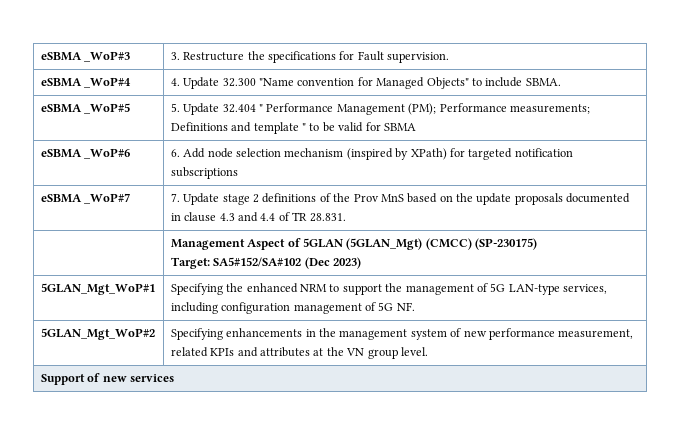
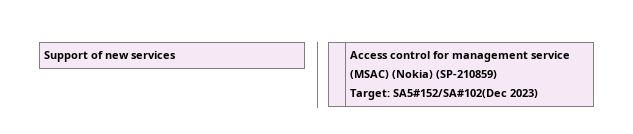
- eSBMA _WoP#3 | 3. Restructure the specifications for Fault supervision.
- eSBMA _WoP#4 | 4. Update 32.300 "Name convention for Managed Objects" to include SBMA.
- eSBMA _WoP#5 | 5. Update 32.404 " Performance Management (PM); Performance measurements; Definitions and template " to be valid for SBMA
- eSBMA _WoP#6 | 6. Add node selection mechanism (inspired by XPath) for targeted notification subscriptions
- eSBMA _WoP#7 | 7. Update stage 2 definitions of the Prov MnS based on the update proposals documented in clause 4.3 and 4.4 of TR 28.831.
- | Management Aspect of 5GLAN (5GLAN_Mgt) (CMCC) (SP-230175)
- Target: SA5#152/SA#102 (Dec 2023)
- 5GLAN_Mgt_WoP#1 | Specifying the enhanced NRM to support the management of 5G LAN-type services, including configuration management of 5G NF.
- 5GLAN_Mgt_WoP#2 | Specifying enhancements in the management system of new performance measurement, related KPIs and attributes at the VN group level.
  Support of new services
+ | Access control for management service (MSAC) (Nokia) (SP-210859)
+ Target: SA5#152/SA#102(Dec 2023)

